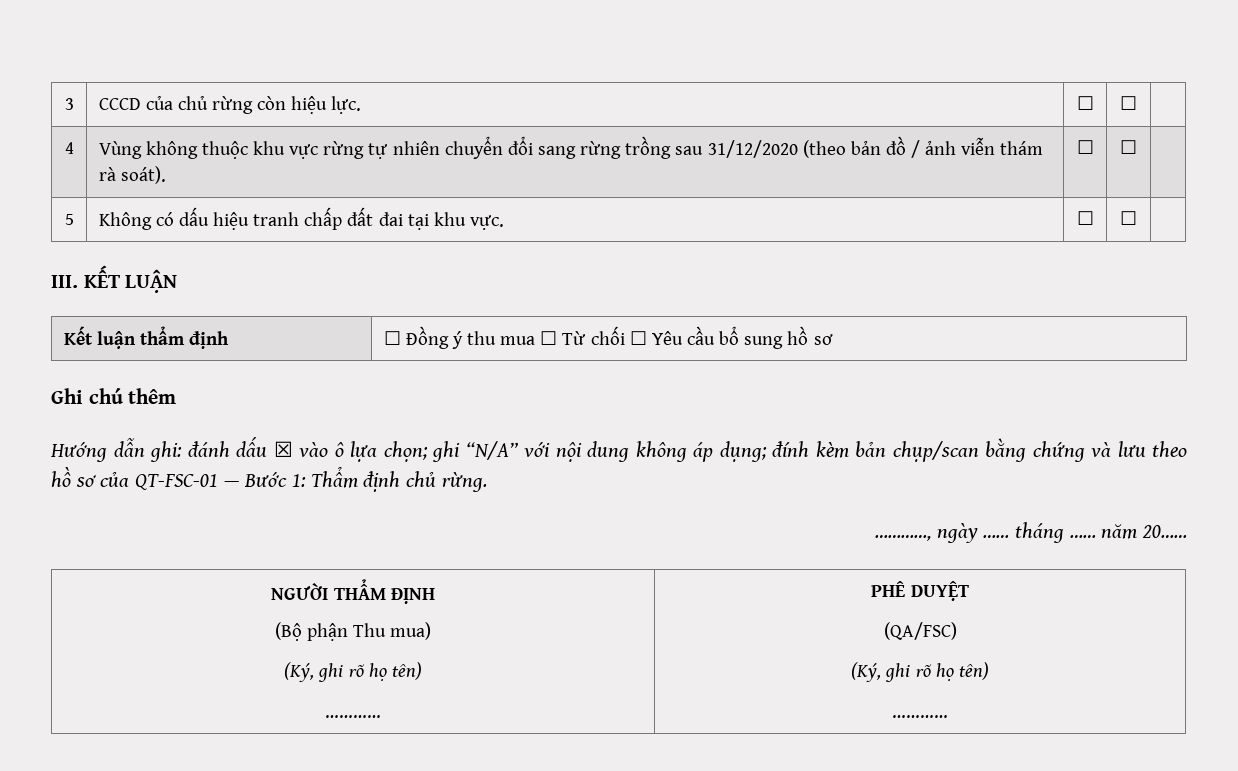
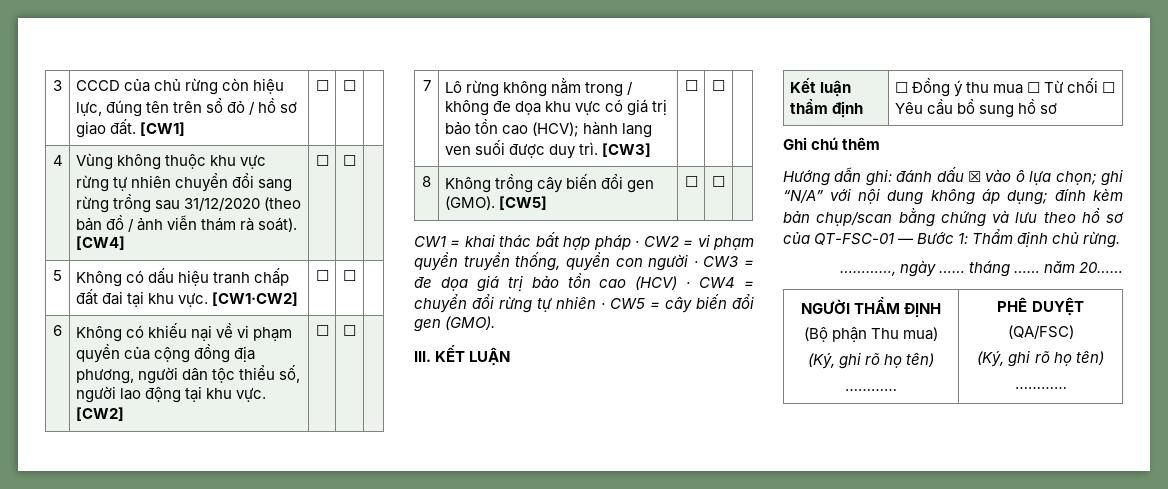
- 3 | CCCD của chủ rừng còn hiệu lực. | ☐ | ☐ |
+ 3 | CCCD của chủ rừng còn hiệu lực, đúng tên trên sổ đỏ / hồ sơ giao đất. [CW1] | ☐ | ☐ |
- 4 | Vùng không thuộc khu vực rừng tự nhiên chuyển đổi sang rừng trồng sau 31/12/2020 (theo bản đồ / ảnh viễn thám rà soát). | ☐ | ☐ |
+ 4 | Vùng không thuộc khu vực rừng tự nhiên chuyển đổi sang rừng trồng sau 31/12/2020 (theo bản đồ / ảnh viễn thám rà soát). [CW4] | ☐ | ☐ |
- 5 | Không có dấu hiệu tranh chấp đất đai tại khu vực. | ☐ | ☐ |
+ 5 | Không có dấu hiệu tranh chấp đất đai tại khu vực. [CW1·CW2] | ☐ | ☐ |
+ 6 | Không có khiếu nại về vi phạm quyền của cộng đồng địa phương, người dân tộc thiểu số, người lao động tại khu vực. [CW2] | ☐ | ☐ |
+ 7 | Lô rừng không nằm trong / không đe dọa khu vực có giá trị bảo tồn cao (HCV); hành lang ven suối được duy trì. [CW3] | ☐ | ☐ |
+ 8 | Không trồng cây biến đổi gen (GMO). [CW5] | ☐ | ☐ |
+ CW1 = khai thác bất hợp pháp · CW2 = vi phạm quyền truyền thống, quyền con người · CW3 = đe dọa giá trị bảo tồn cao (HCV) · CW4 = chuyển đổi rừng tự nhiên · CW5 = cây biến đổi gen (GMO).

